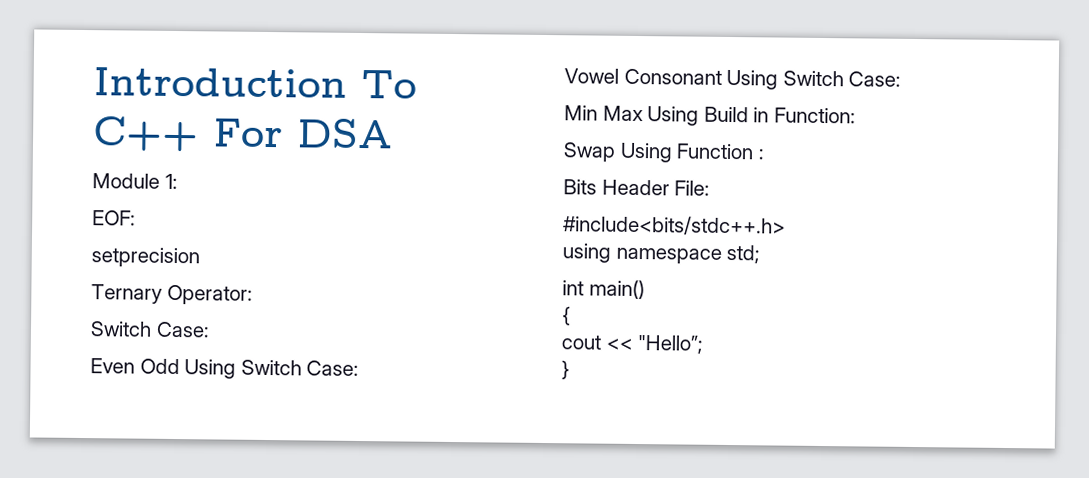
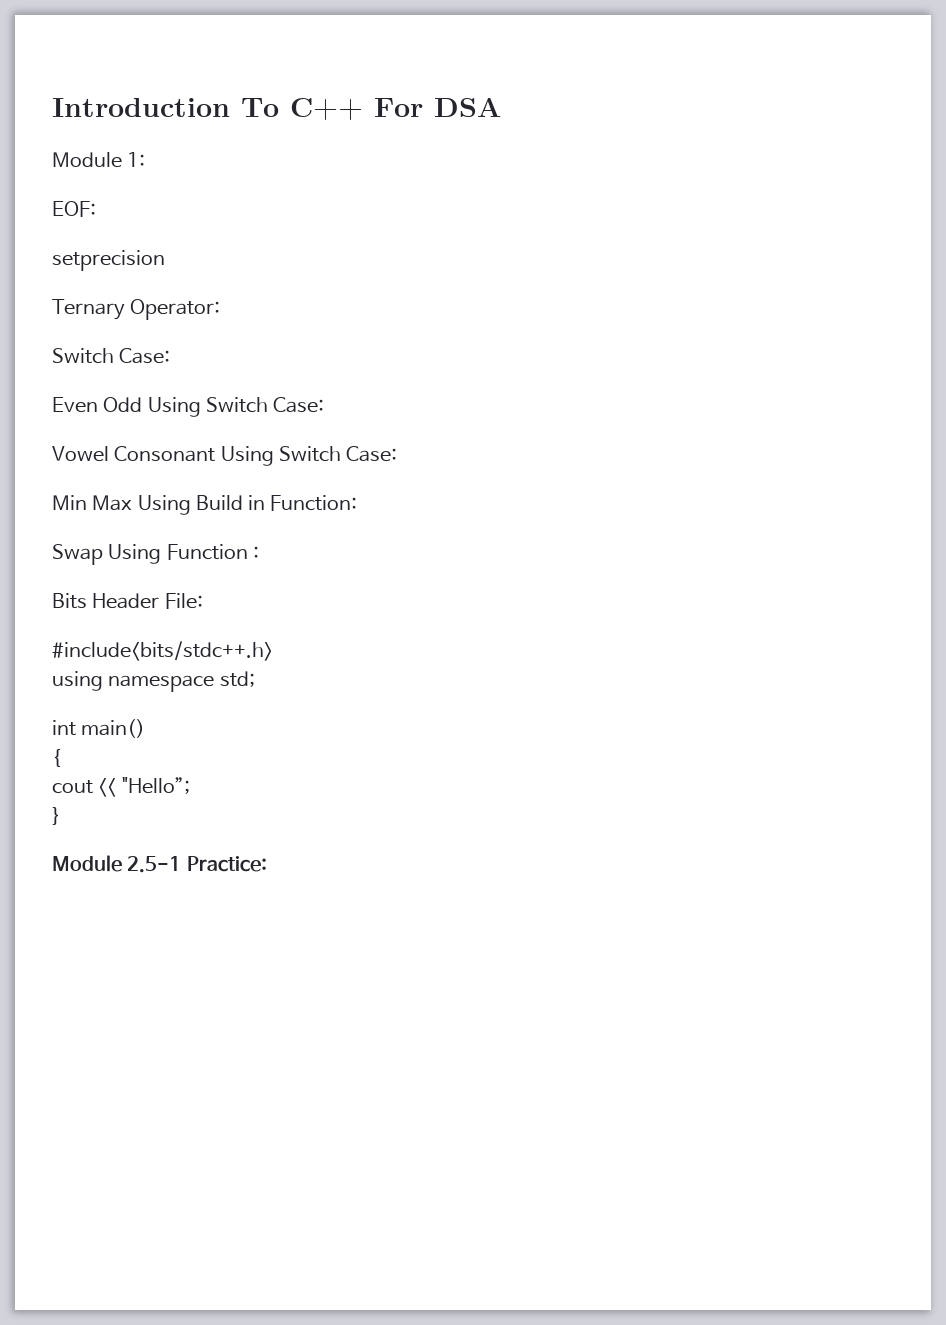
+ Module 2.5-1 Practice:

